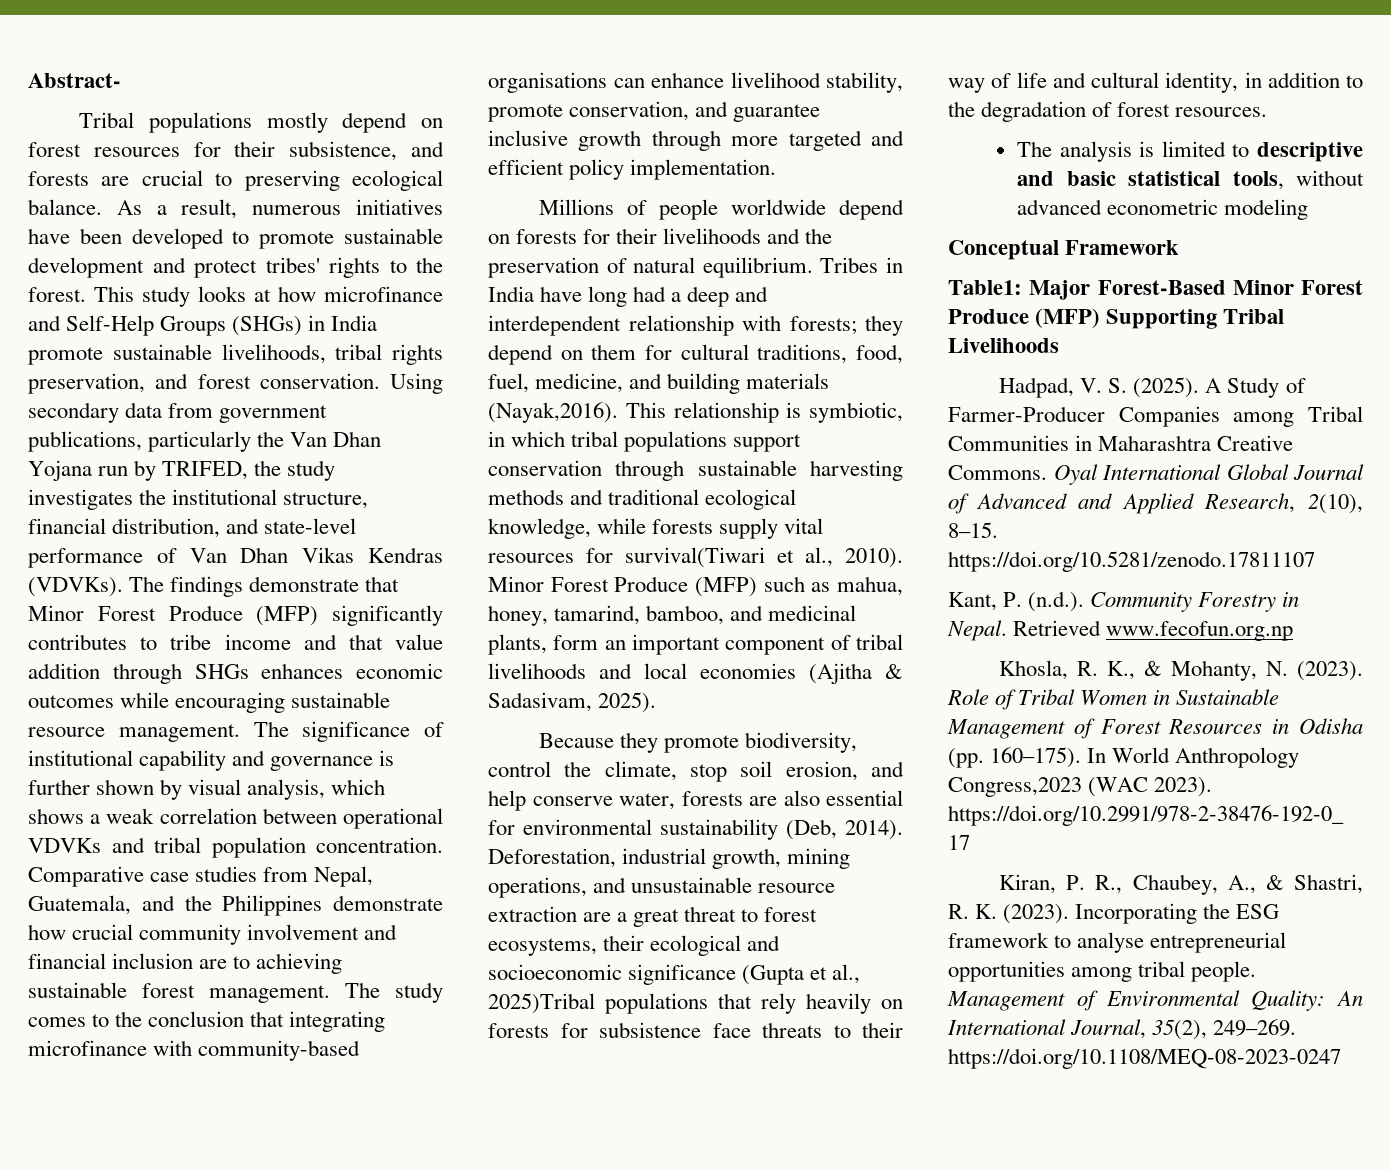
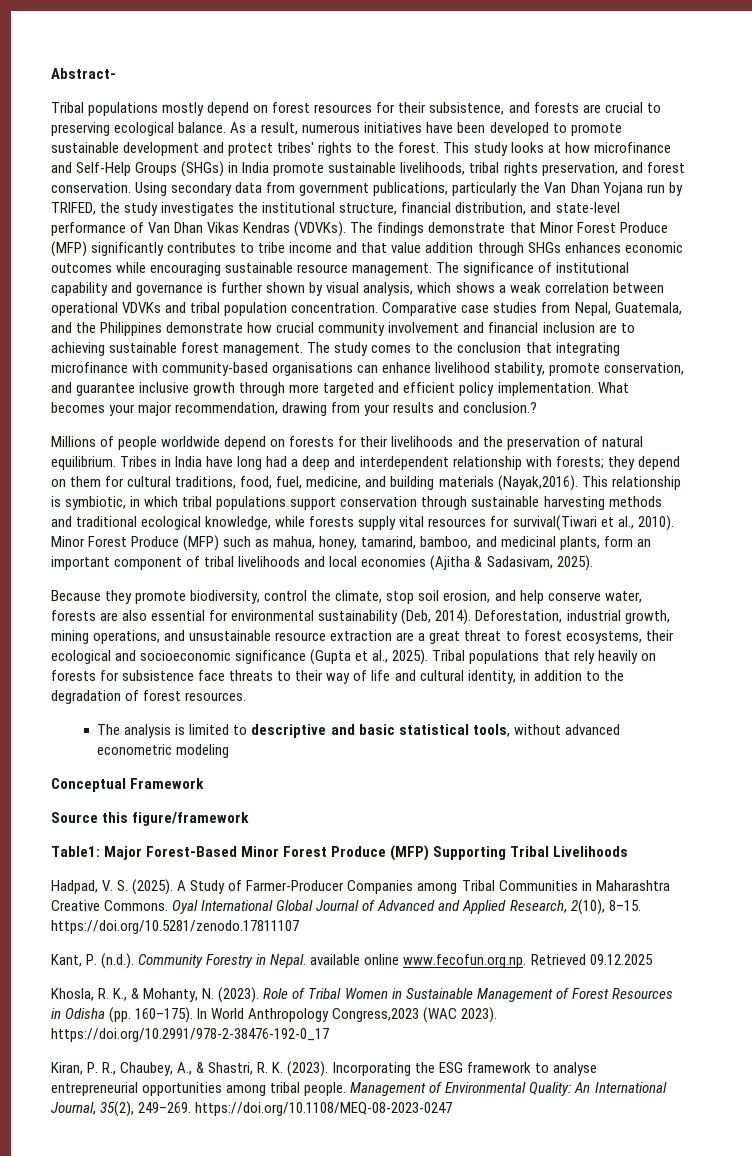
+ What becomes your major recommendation, drawing from your results and conclusion.?
- Deforestation, industrial growth, mining operations, and unsustainable resource extraction are a great threat to forest ecosystems, their ecological and socioeconomic significance (Gupta et al., 2025)Tribal populations that rely heavily on forests for subsistence face threats to their way of life and cultural identity, in addition to the degradation of forest resources.
+ Deforestation, industrial growth, mining operations, and unsustainable resource extraction are a great threat to forest ecosystems, their ecological and socioeconomic significance (Gupta et al., 2025). Tribal populations that rely heavily on forests for subsistence face threats to their way of life and cultural identity, in addition to the degradation of forest resources.
+ Source this figure/framework
- Kant, P. (n.d.). Community Forestry in Nepal. Retrieved www.fecofun.org.np
+ Kant, P. (n.d.). Community Forestry in Nepal. available online www.fecofun.org.np. Retrieved 09.12.2025

